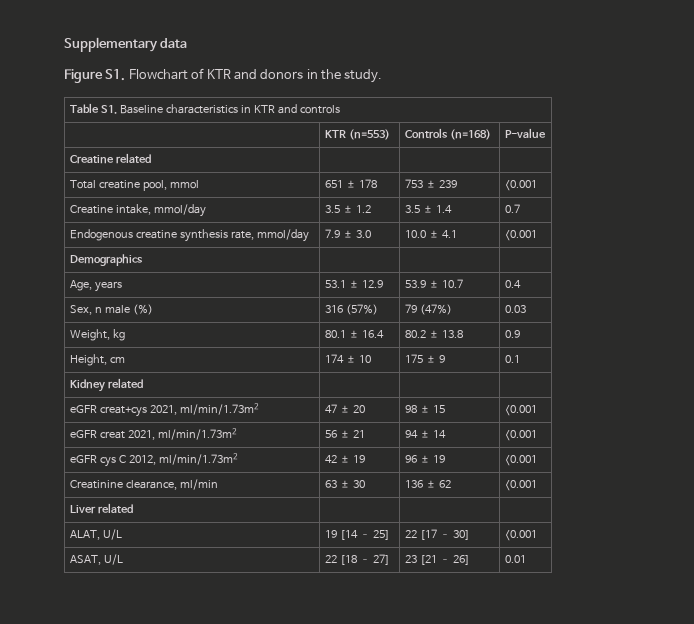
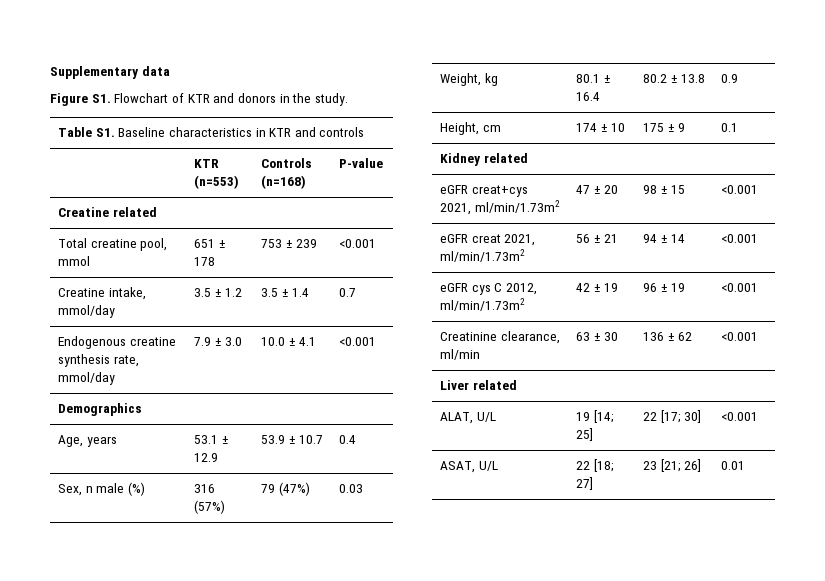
- ALAT, U/L | 19 [14 – 25] | 22 [17 – 30] | <0.001
+ ALAT, U/L | 19 [14; 25] | 22 [17; 30] | <0.001
- ASAT, U/L | 22 [18 – 27] | 23 [21 – 26] | 0.01
+ ASAT, U/L | 22 [18; 27] | 23 [21; 26] | 0.01

